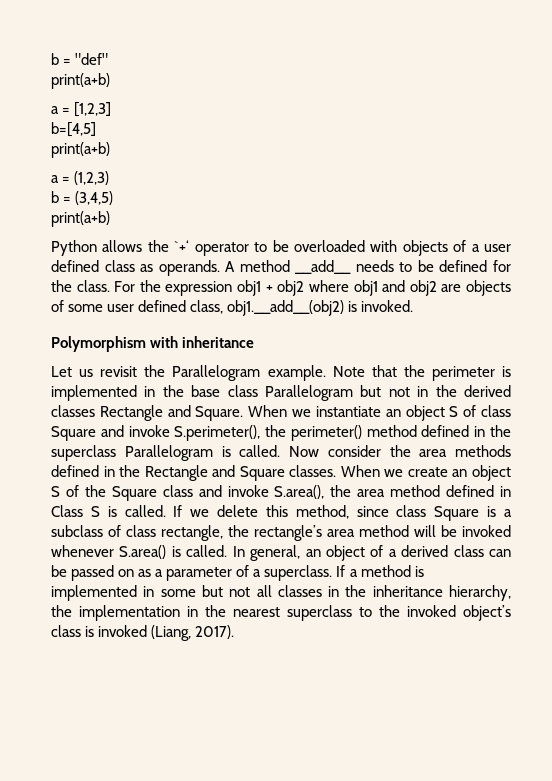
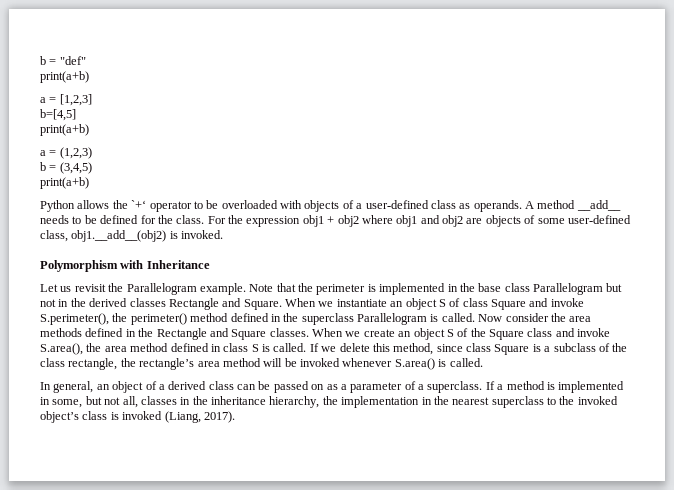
- Python allows the `+‘ operator to be overloaded with objects of a user defined class as operands.
+ Python allows the `+‘ operator to be overloaded with objects of a user-defined class as operands.
- For the expression obj1 + obj2 where obj1 and obj2 are objects of some user defined class, obj1.__add__(obj2) is invoked.
+ For the expression obj1 + obj2 where obj1 and obj2 are objects of some user-defined class, obj1.__add__(obj2) is invoked.
- Polymorphism with inheritance
+ Polymorphism with Inheritance
- When we create an object S of the Square class and invoke S.area(), the area method defined in Class S is called.
+ When we create an object S of the Square class and invoke S.area(), the area method defined in class S is called.
- If we delete this method, since class Square is a subclass of class rectangle, the rectangle’s area method will be invoked whenever S.area() is called. In general, an object of a derived class can be passed on as a parameter of a superclass.
+ If we delete this method, since class Square is a subclass of the class rectangle, the rectangle’s area method will be invoked whenever S.area() is called.
+ In general, an object of a derived class can be passed on as a parameter of a superclass.
- If a method is implemented in some but not all classes in the inheritance hierarchy, the implementation in the nearest superclass to the invoked object’s class is invoked (Liang, 2017).
+ If a method is implemented in some, but not all, classes in the inheritance hierarchy, the implementation in the nearest superclass to the invoked object’s class is invoked (Liang, 2017).

